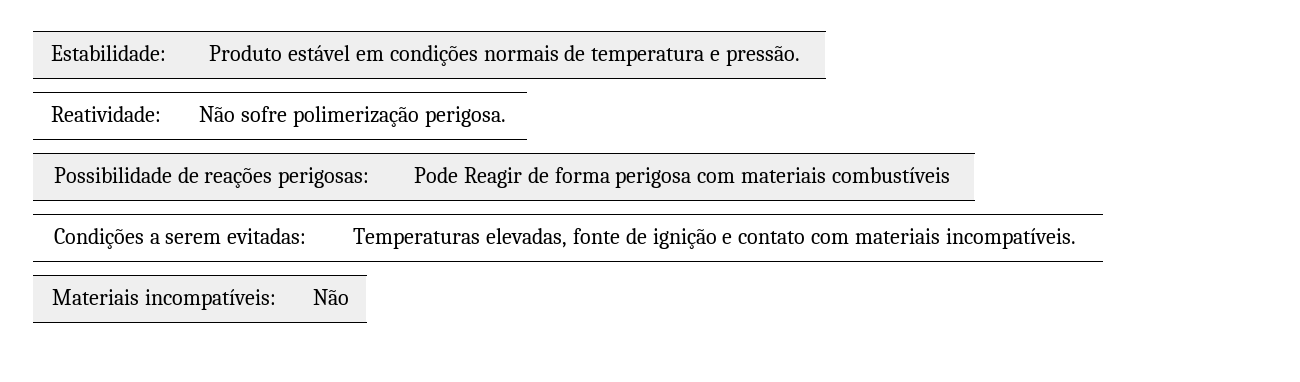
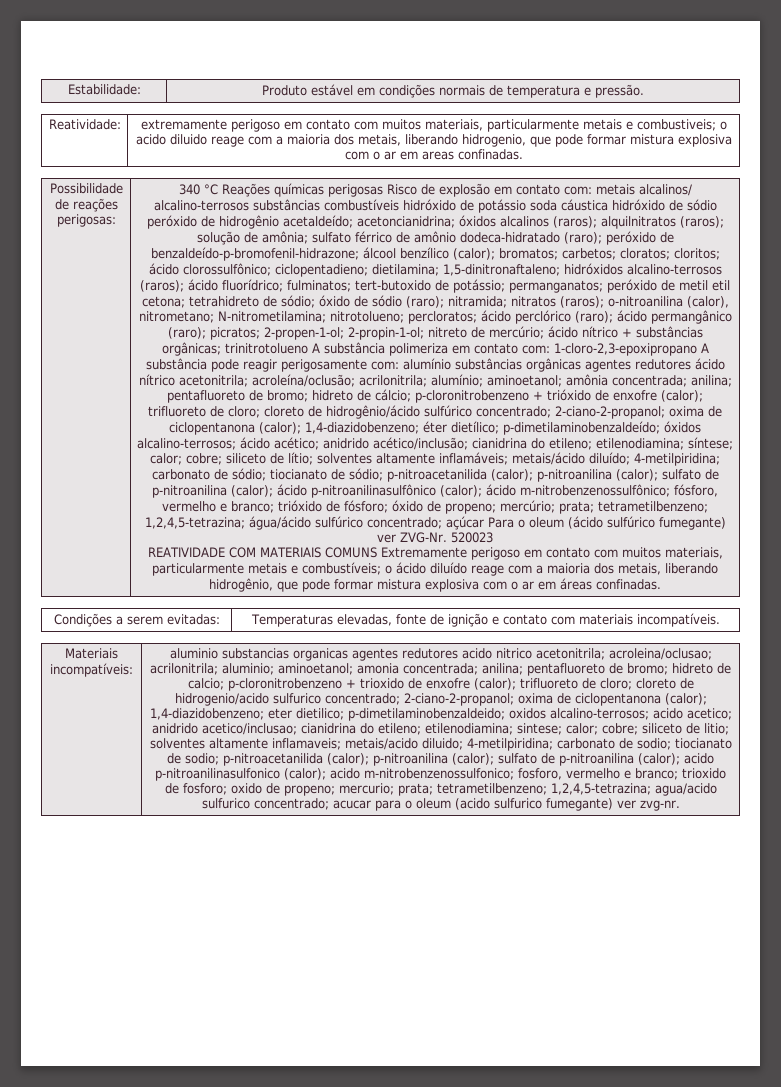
- Reatividade: | Não sofre polimerização perigosa.
- Possibilidade de reações perigosas: | Pode Reagir de forma perigosa com materiais combustíveis
+ Reatividade: | extremamente perigoso em contato com muitos materiais, particularmente metais e combustiveis; o acido diluido reage com a maioria dos metais, liberando hidrogenio, que pode formar mistura explosiva com o ar em areas confinadas.
+ Possibilidade de reações perigosas: | 340 °C Reações químicas perigosas Risco de explosão em contato com: metais alcalinos/ alcalino-terrosos substâncias combustíveis hidróxido de potássio soda cáustica hidróxido de sódio peróxido de hidrogênio acetaldeído; acetoncianidrina; óxidos alcalinos (raros); alquilnitratos (raros); solução de amônia; sulfato férrico de amônio dodeca-hidratado (raro); peróxido de benzaldeído-p-bromofenil-hidrazone; álcool benzílico (calor); bromatos; carbetos; cloratos; cloritos; ácido clorossulfônico; ciclopentadieno; dietilamina; 1,5-dinitronaftaleno; hidróxidos alcalino-terrosos (raros); ácido fluorídrico; fulminatos; tert-butoxido de potássio; permanganatos; peróxido de metil etil cetona; tetrahidreto de sódio; óxido de sódio (raro); nitramida; nitratos (raros); o-nitroanilina (calor), nitrometano; N-nitrometilamina; nitrotolueno; percloratos; ácido perclórico (raro); ácido permangânico (raro); picratos; 2-propen-1-ol; 2-propin-1-ol; nitreto de mercúrio; ácido nítrico + substâncias orgânicas; trinitrotolueno A substância polimeriza em contato com: 1-cloro-2,3-epoxipropano A substância pode reagir perigosamente com: alumínio substâncias orgânicas agentes redutores ácido nítrico acetonitrila; acroleína/oclusão; acrilonitrila; alumínio; aminoetanol; amônia concentrada; anilina; pentafluoreto de bromo; hidreto de cálcio; p-cloronitrobenzeno + trióxido de enxofre (calor); trifluoreto de cloro; cloreto de hidrogênio/ácido sulfúrico concentrado; 2-ciano-2-propanol; oxima de ciclopentanona (calor); 1,4-diazidobenzeno; éter dietílico; p-dimetilaminobenzaldeído; óxidos alcalino-terrosos; ácido acético; anidrido acético/inclusão; cianidrina do etileno; etilenodiamina; síntese; calor; cobre; siliceto de lítio; solventes altamente inflamáveis; metais/ácido diluído; 4-metilpiridina; carbonato de sódio; tiocianato de sódio; p-nitroacetanilida (calor); p-nitroanilina (calor); sulfato de p-nitroanilina (calor); ácido p-nitroanilinasulfônico (calor); ácido m-nitrobenzenossulfônico; fósforo, vermelho e branco; trióxido de fósforo; óxido de propeno; mercúrio; prata; tetrametilbenzeno; 1,2,4,5-tetrazina; água/ácido sulfúrico concentrado; açúcar Para o oleum (ácido sulfúrico fumegante) ver ZVG-Nr. 520023
+ REATIVIDADE COM MATERIAIS COMUNS Extremamente perigoso em contato com muitos materiais, particularmente metais e combustíveis; o ácido diluído reage com a maioria dos metais, liberando hidrogênio, que pode formar mistura explosiva com o ar em áreas confinadas.
- Materiais incompatíveis: | Não
+ Materiais incompatíveis: | aluminio substancias organicas agentes redutores acido nitrico acetonitrila; acroleina/oclusao; acrilonitrila; aluminio; aminoetanol; amonia concentrada; anilina; pentafluoreto de bromo; hidreto de calcio; p-cloronitrobenzeno + trioxido de enxofre (calor); trifluoreto de cloro; cloreto de hidrogenio/acido sulfurico concentrado; 2-ciano-2-propanol; oxima de ciclopentanona (calor); 1,4-diazidobenzeno; eter dietilico; p-dimetilaminobenzaldeido; oxidos alcalino-terrosos; acido acetico; anidrido acetico/inclusao; cianidrina do etileno; etilenodiamina; sintese; calor; cobre; siliceto de litio; solventes altamente inflamaveis; metais/acido diluido; 4-metilpiridina; carbonato de sodio; tiocianato de sodio; p-nitroacetanilida (calor); p-nitroanilina (calor); sulfato de p-nitroanilina (calor); acido p-nitroanilinasulfonico (calor); acido m-nitrobenzenossulfonico; fosforo, vermelho e branco; trioxido de fosforo; oxido de propeno; mercurio; prata; tetrametilbenzeno; 1,2,4,5-tetrazina; agua/acido sulfurico concentrado; acucar para o oleum (acido sulfurico fumegante) ver zvg-nr.

